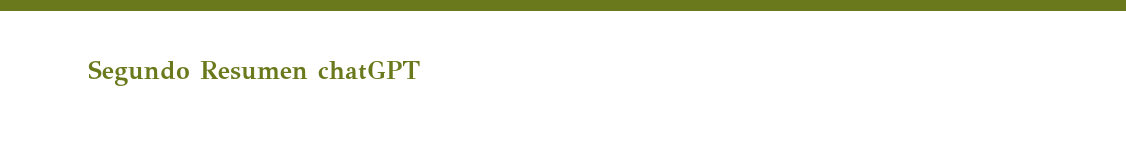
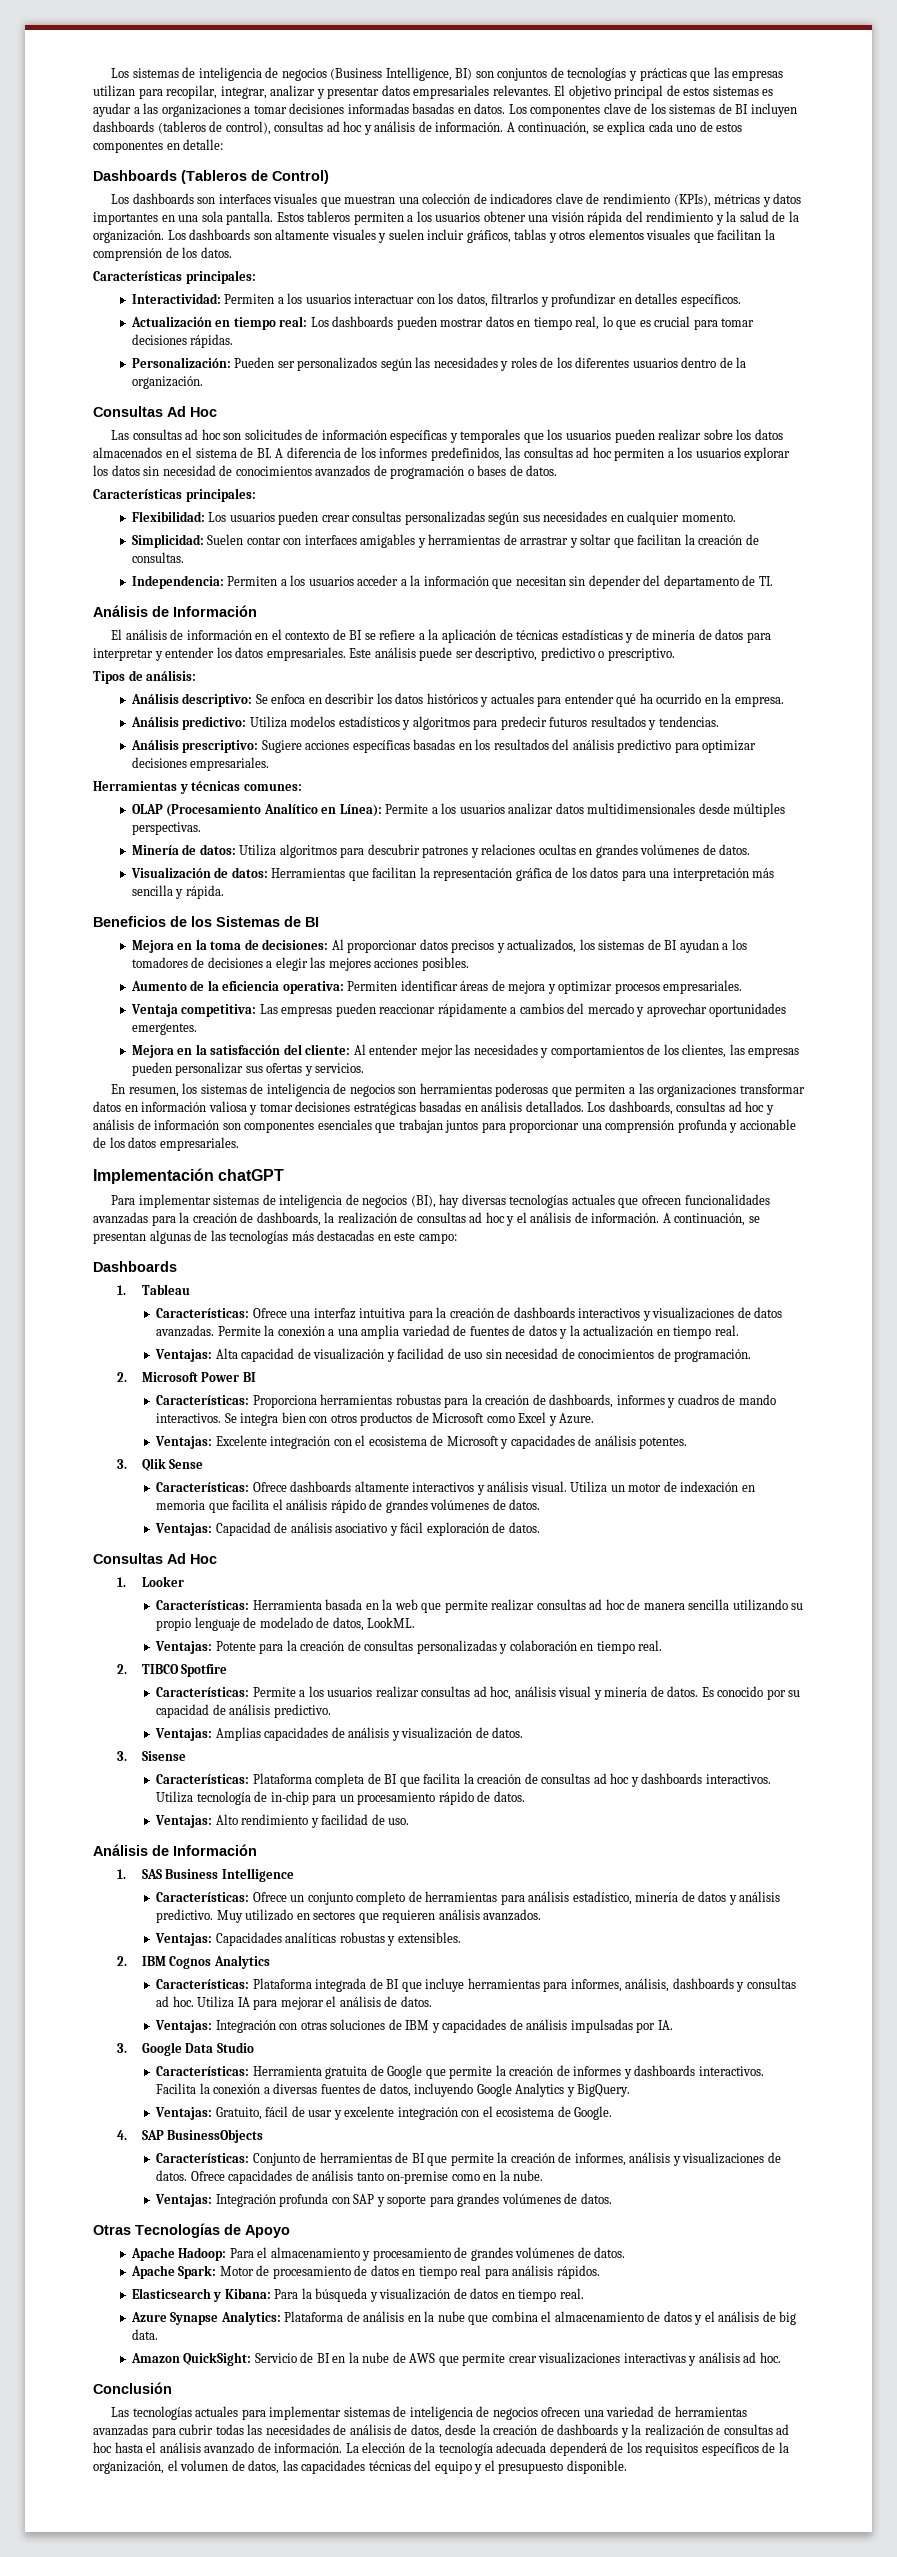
- Segundo Resumen chatGPT
+ Los sistemas de inteligencia de negocios (Business Intelligence, BI) son conjuntos de tecnologías y prácticas que las empresas utilizan para recopilar, integrar, analizar y presentar datos empresariales relevantes. El objetivo principal de estos sistemas es ayudar a las organizaciones a tomar decisiones informadas basadas en datos. Los componentes clave de los sistemas de BI incluyen dashboards (tableros de control), consultas ad hoc y análisis de información. A continuación, se explica cada uno de estos componentes en detalle:
+ Dashboards (Tableros de Control)
+ Los dashboards son interfaces visuales que muestran una colección de indicadores clave de rendimiento (KPIs), métricas y datos importantes en una sola pantalla. Estos tableros permiten a los usuarios obtener una visión rápida del rendimiento y la salud de la organización. Los dashboards son altamente visuales y suelen incluir gráficos, tablas y otros elementos visuales que facilitan la comprensión de los datos.
+ Características principales:
+ Interactividad: Permiten a los usuarios interactuar con los datos, filtrarlos y profundizar en detalles específicos.
+ Actualización en tiempo real: Los dashboards pueden mostrar datos en tiempo real, lo que es crucial para tomar decisiones rápidas.
+ Personalización: Pueden ser personalizados según las necesidades y roles de los diferentes usuarios dentro de la organización.
+ Consultas Ad Hoc
+ Las consultas ad hoc son solicitudes de información específicas y temporales que los usuarios pueden realizar sobre los datos almacenados en el sistema de BI. A diferencia de los informes predefinidos, las consultas ad hoc permiten a los usuarios explorar los datos sin necesidad de conocimientos avanzados de programación o bases de datos.
+ Características principales:
+ Flexibilidad: Los usuarios pueden crear consultas personalizadas según sus necesidades en cualquier momento.
+ Simplicidad: Suelen contar con interfaces amigables y herramientas de arrastrar y soltar que facilitan la creación de consultas.
+ Independencia: Permiten a los usuarios acceder a la información que necesitan sin depender del departamento de TI.
+ Análisis de Información
+ El análisis de información en el contexto de BI se refiere a la aplicación de técnicas estadísticas y de minería de datos para interpretar y entender los datos empresariales. Este análisis puede ser descriptivo, predictivo o prescriptivo.
+ Tipos de análisis:
+ Análisis descriptivo: Se enfoca en describir los datos históricos y actuales para entender qué ha ocurrido en la empresa.
+ Análisis predictivo: Utiliza modelos estadísticos y algoritmos para predecir futuros resultados y tendencias.
+ Análisis prescriptivo: Sugiere acciones específicas basadas en los resultados del análisis predictivo para optimizar decisiones empresariales.
+ Herramientas y técnicas comunes:
+ OLAP (Procesamiento Analítico en Línea): Permite a los usuarios analizar datos multidimensionales desde múltiples perspectivas.
+ Minería de datos: Utiliza algoritmos para descubrir patrones y relaciones ocultas en grandes volúmenes de datos.
+ Visualización de datos: Herramientas que facilitan la representación gráfica de los datos para una interpretación más sencilla y rápida.
+ Beneficios de los Sistemas de BI
+ Mejora en la toma de decisiones: Al proporcionar datos precisos y actualizados, los sistemas de BI ayudan a los tomadores de decisiones a elegir las mejores acciones posibles.
+ Aumento de la eficiencia operativa: Permiten identificar áreas de mejora y optimizar procesos empresariales.
+ Ventaja competitiva: Las empresas pueden reaccionar rápidamente a cambios del mercado y aprovechar oportunidades emergentes.
+ Mejora en la satisfacción del cliente: Al entender mejor las necesidades y comportamientos de los clientes, las empresas pueden personalizar sus ofertas y servicios.
+ En resumen, los sistemas de inteligencia de negocios son herramientas poderosas que permiten a las organizaciones transformar datos en información valiosa y tomar decisiones estratégicas basadas en análisis detallados. Los dashboards, consultas ad hoc y análisis de información son componentes esenciales que trabajan juntos para proporcionar una comprensión profunda y accionable de los datos empresariales.
+ Implementación chatGPT
+ Para implementar sistemas de inteligencia de negocios (BI), hay diversas tecnologías actuales que ofrecen funcionalidades avanzadas para la creación de dashboards, la realización de consultas ad hoc y el análisis de información. A continuación, se presentan algunas de las tecnologías más destacadas en este campo:
+ Dashboards
+ 1. Tableau
+ Características: Ofrece una interfaz intuitiva para la creación de dashboards interactivos y visualizaciones de datos avanzadas. Permite la conexión a una amplia variedad de fuentes de datos y la actualización en tiempo real.
+ Ventajas: Alta capacidad de visualización y facilidad de uso sin necesidad de conocimientos de programación.
+ 2. Microsoft Power BI
+ Características: Proporciona herramientas robustas para la creación de dashboards, informes y cuadros de mando interactivos. Se integra bien con otros productos de Microsoft como Excel y Azure.
+ Ventajas: Excelente integración con el ecosistema de Microsoft y capacidades de análisis potentes.
+ 3. Qlik Sense
+ Características: Ofrece dashboards altamente interactivos y análisis visual. Utiliza un motor de indexación en memoria que facilita el análisis rápido de grandes volúmenes de datos.
+ Ventajas: Capacidad de análisis asociativo y fácil exploración de datos.
+ Consultas Ad Hoc
+ 1. Looker
+ Características: Herramienta basada en la web que permite realizar consultas ad hoc de manera sencilla utilizando su propio lenguaje de modelado de datos, LookML.
+ Ventajas: Potente para la creación de consultas personalizadas y colaboración en tiempo real.
+ 2. TIBCO Spotfire
+ Características: Permite a los usuarios realizar consultas ad hoc, análisis visual y minería de datos. Es conocido por su capacidad de análisis predictivo.
+ Ventajas: Amplias capacidades de análisis y visualización de datos.
+ 3. Sisense
+ Características: Plataforma completa de BI que facilita la creación de consultas ad hoc y dashboards interactivos. Utiliza tecnología de in-chip para un procesamiento rápido de datos.
+ Ventajas: Alto rendimiento y facilidad de uso.
+ Análisis de Información
+ 1. SAS Business Intelligence
+ Características: Ofrece un conjunto completo de herramientas para análisis estadístico, minería de datos y análisis predictivo. Muy utilizado en sectores que requieren análisis avanzados.
+ Ventajas: Capacidades analíticas robustas y extensibles.
+ 2. IBM Cognos Analytics
+ Características: Plataforma integrada de BI que incluye herramientas para informes, análisis, dashboards y consultas ad hoc. Utiliza IA para mejorar el análisis de datos.
+ Ventajas: Integración con otras soluciones de IBM y capacidades de análisis impulsadas por IA.
+ 3. Google Data Studio
+ Características: Herramienta gratuita de Google que permite la creación de informes y dashboards interactivos. Facilita la conexión a diversas fuentes de datos, incluyendo Google Analytics y BigQuery.
+ Ventajas: Gratuito, fácil de usar y excelente integración con el ecosistema de Google.
+ 4. SAP BusinessObjects
+ Características: Conjunto de herramientas de BI que permite la creación de informes, análisis y visualizaciones de datos. Ofrece capacidades de análisis tanto on-premise como en la nube.
+ Ventajas: Integración profunda con SAP y soporte para grandes volúmenes de datos.
+ Otras Tecnologías de Apoyo
+ Apache Hadoop: Para el almacenamiento y procesamiento de grandes volúmenes de datos.
+ Apache Spark: Motor de procesamiento de datos en tiempo real para análisis rápidos.
+ Elasticsearch y Kibana: Para la búsqueda y visualización de datos en tiempo real.
+ Azure Synapse Analytics: Plataforma de análisis en la nube que combina el almacenamiento de datos y el análisis de big data.
+ Amazon QuickSight: Servicio de BI en la nube de AWS que permite crear visualizaciones interactivas y análisis ad hoc.
+ Conclusión
+ Las tecnologías actuales para implementar sistemas de inteligencia de negocios ofrecen una variedad de herramientas avanzadas para cubrir todas las necesidades de análisis de datos, desde la creación de dashboards y la realización de consultas ad hoc hasta el análisis avanzado de información. La elección de la tecnología adecuada dependerá de los requisitos específicos de la organización, el volumen de datos, las capacidades técnicas del equipo y el presupuesto disponible.

